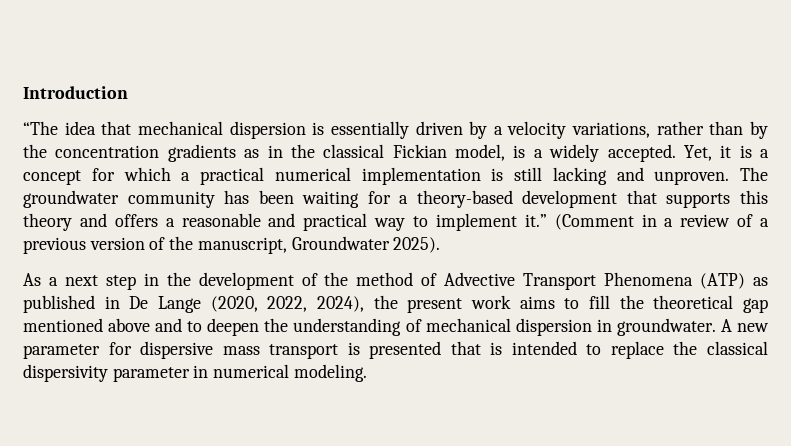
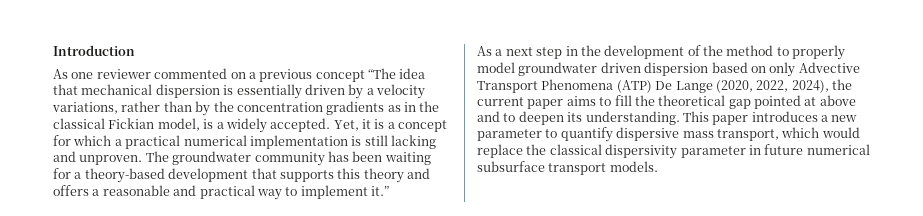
- “The idea that mechanical dispersion is essentially driven by a velocity variations, rather than by the concentration gradients as in the classical Fickian model, is a widely accepted.
+ As one reviewer commented on a previous concept “The idea that mechanical dispersion is essentially driven by a velocity variations, rather than by the concentration gradients as in the classical Fickian model, is a widely accepted.
- (Comment in a review of a previous version of the manuscript, Groundwater 2025).
- As a next step in the development of the method of Advective Transport Phenomena (ATP) as published in De Lange (2020, 2022, 2024), the present work aims to fill the theoretical gap mentioned above and to deepen the understanding of mechanical dispersion in groundwater. A new parameter for dispersive mass transport is presented that is intended to replace the classical dispersivity parameter in numerical modeling.
+ As a next step in the development of the method to properly model groundwater driven dispersion based on only Advective Transport Phenomena (ATP) De Lange (2020, 2022, 2024), the current paper aims to fill the theoretical gap pointed at above and to deepen its understanding. This paper introduces a new parameter to quantify dispersive mass transport, which would replace the classical dispersivity parameter in future numerical subsurface transport models.

